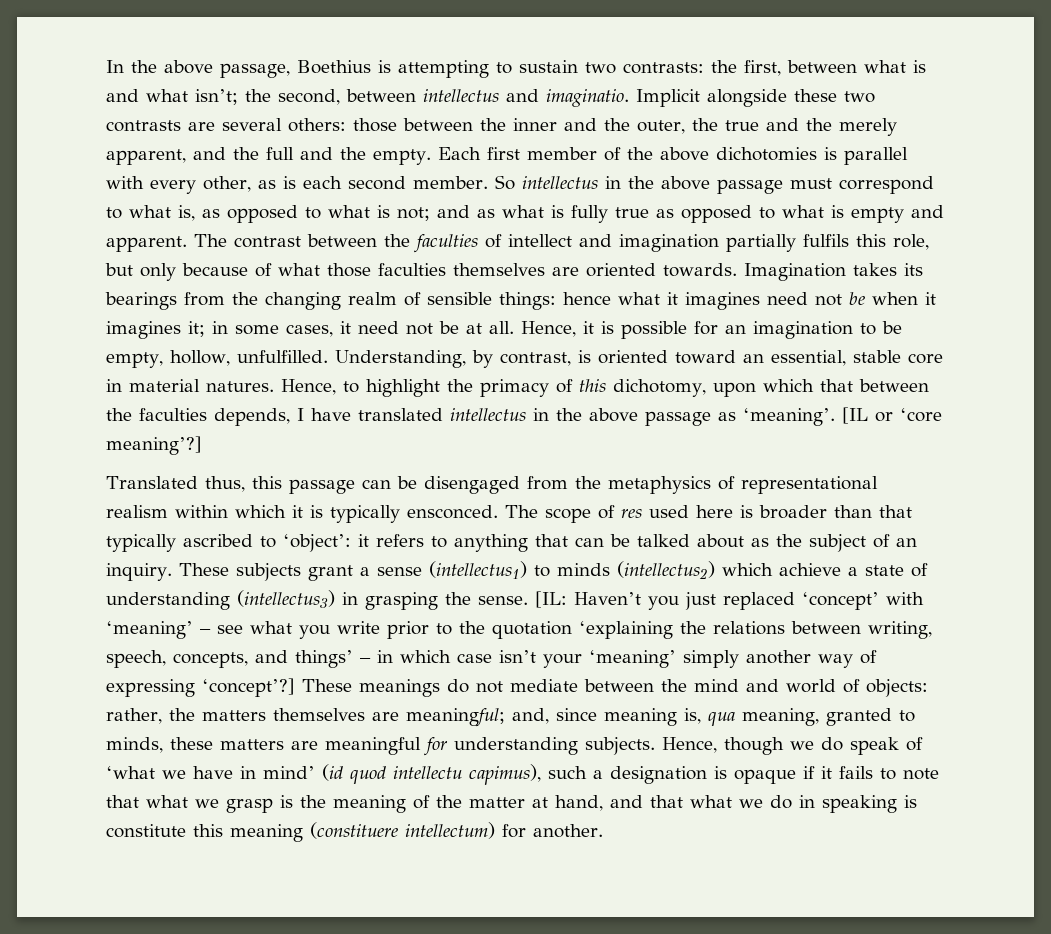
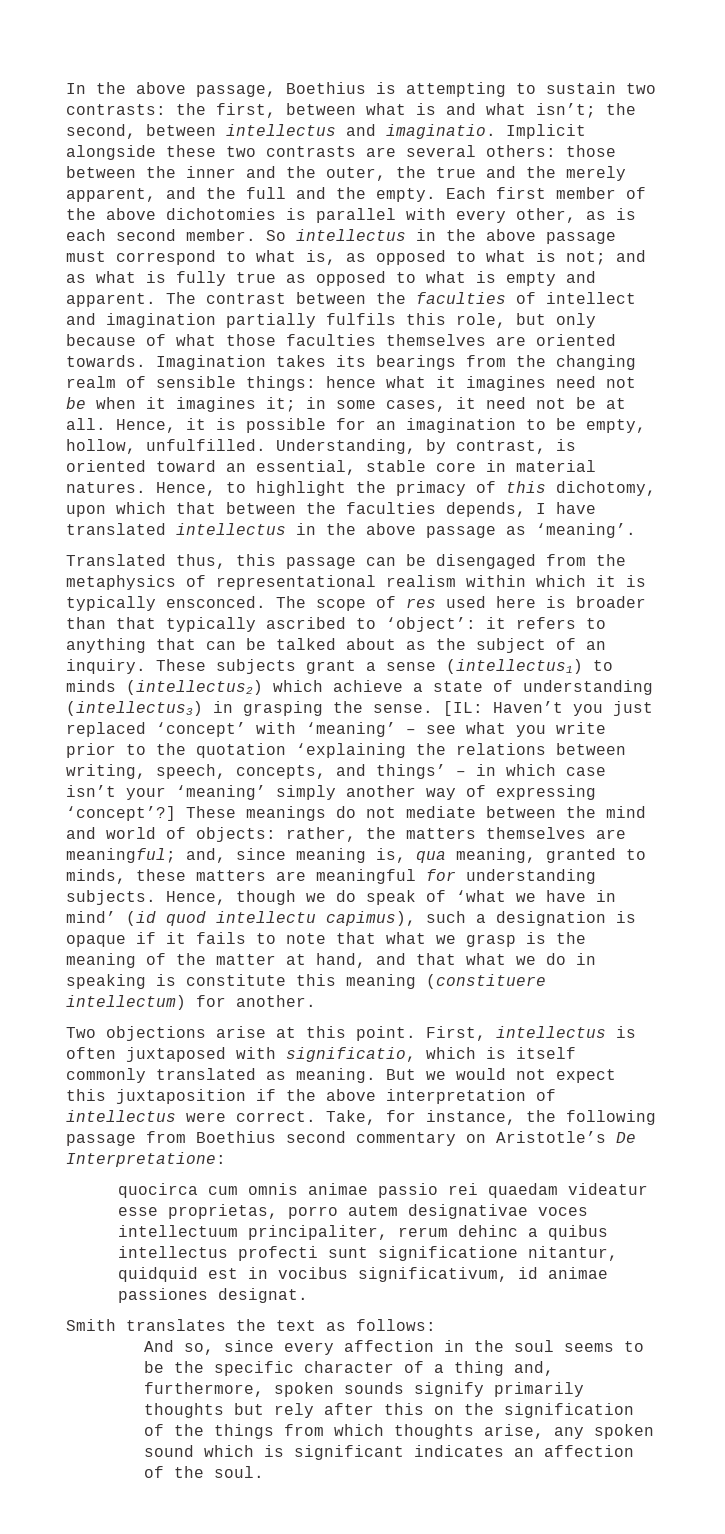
- [IL or ‘core meaning’?]
+ Two objections arise at this point. First, intellectus is often juxtaposed with significatio, which is itself commonly translated as meaning. But we would not expect this juxtaposition if the above interpretation of intellectus were correct. Take, for instance, the following passage from Boethius second commentary on Aristotle’s De Interpretatione:
+ quocirca cum omnis animae passio rei quaedam videatur esse proprietas, porro autem designativae voces intellectuum principaliter, rerum dehinc a quibus intellectus profecti sunt significatione nitantur, quidquid est in vocibus significativum, id animae passiones designat.
+ Smith translates the text as follows:
+ And so, since every affection in the soul seems to be the specific character of a thing and, furthermore, spoken sounds signify primarily thoughts but rely after this on the signification of the things from which thoughts arise, any spoken sound which is significant indicates an affection of the soul.

